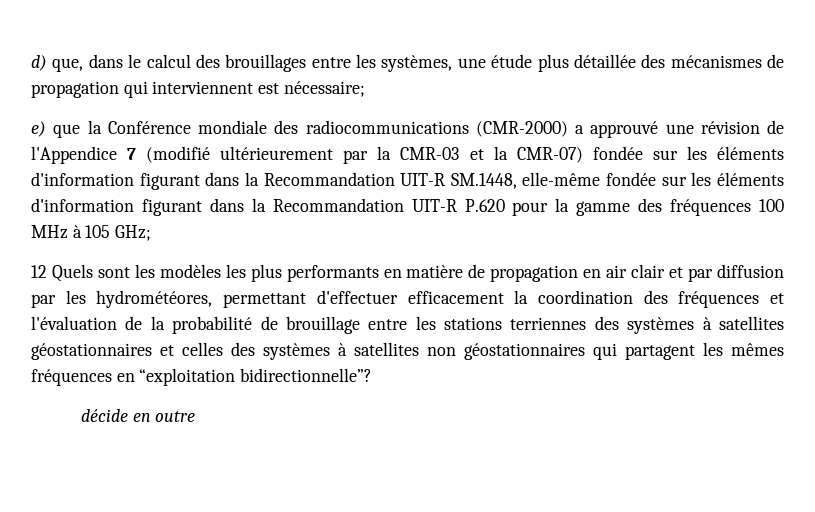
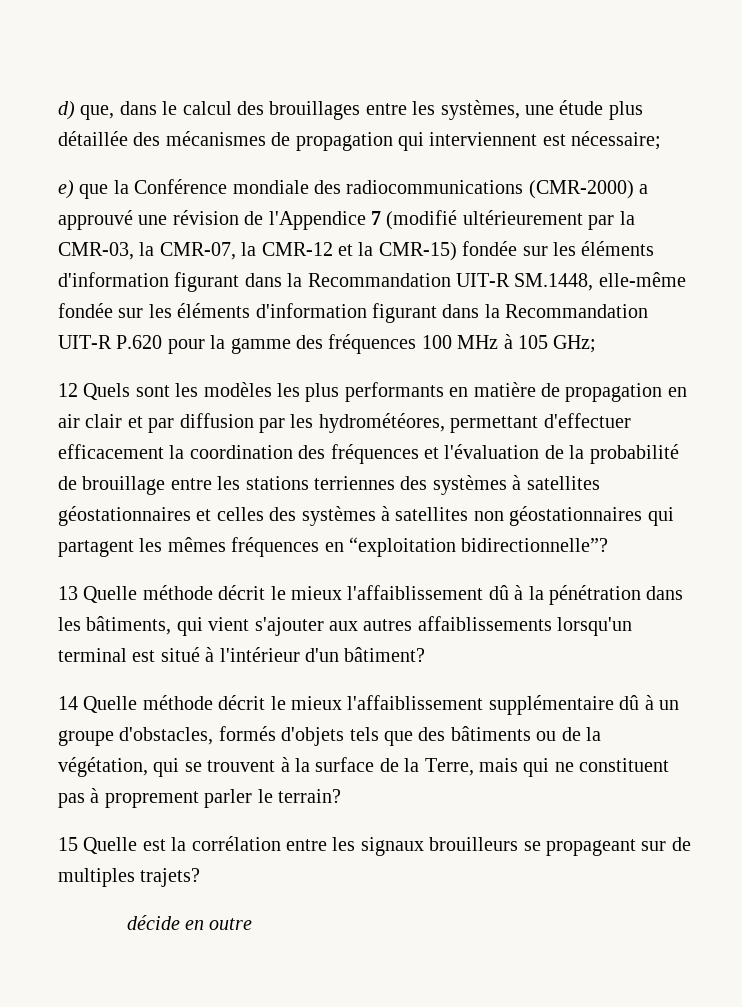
- e) que la Conférence mondiale des radiocommunications (CMR-2000) a approuvé une révision de l'Appendice 7 (modifié ultérieurement par la CMR-03 et la CMR-07) fondée sur les éléments d'information figurant dans la Recommandation UIT-R SM.1448, elle-même fondée sur les éléments d'information figurant dans la Recommandation UIT-R P.620 pour la gamme des fréquences 100 MHz à 105 GHz;
+ e) que la Conférence mondiale des radiocommunications (CMR-2000) a approuvé une révision de l'Appendice 7 (modifié ultérieurement par la CMR-03, la CMR-07, la CMR-12 et la CMR-15) fondée sur les éléments d'information figurant dans la Recommandation UIT-R SM.1448, elle-même fondée sur les éléments d'information figurant dans la Recommandation UIT-R P.620 pour la gamme des fréquences 100 MHz à 105 GHz;
+ 13 Quelle méthode décrit le mieux l'affaiblissement dû à la pénétration dans les bâtiments, qui vient s'ajouter aux autres affaiblissements lorsqu'un terminal est situé à l'intérieur d'un bâtiment?
+ 14 Quelle méthode décrit le mieux l'affaiblissement supplémentaire dû à un groupe d'obstacles, formés d'objets tels que des bâtiments ou de la végétation, qui se trouvent à la surface de la Terre, mais qui ne constituent pas à proprement parler le terrain?
+ 15 Quelle est la corrélation entre les signaux brouilleurs se propageant sur de multiples trajets?

